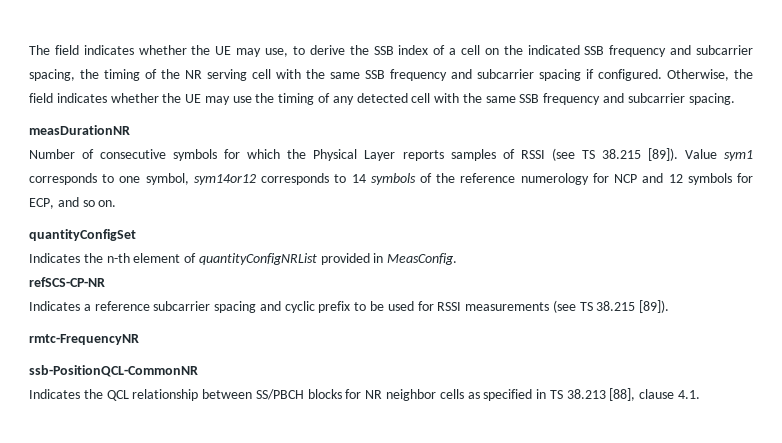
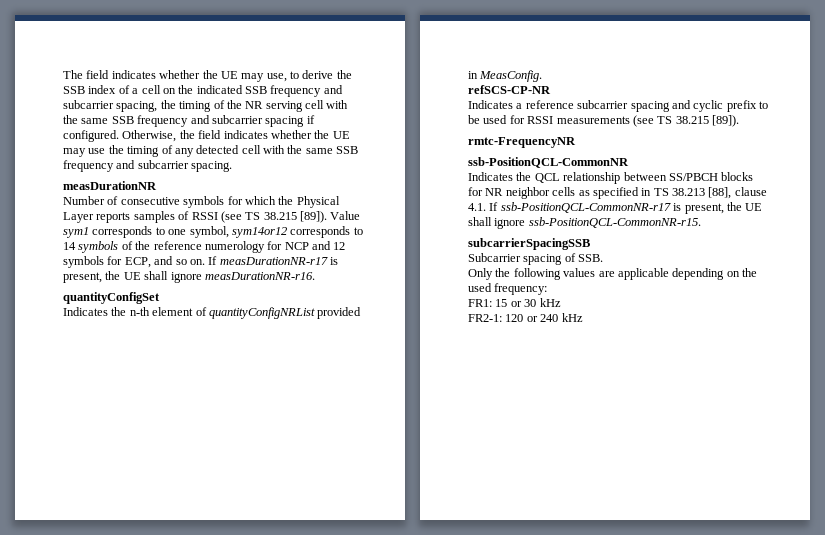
+ If measDurationNR-r17 is present, the UE shall ignore measDurationNR-r16.
- Indicates the QCL relationship between SS/PBCH blocks for NR neighbor cells as specified in TS 38.213 [88], clause 4.1.
+ Indicates the QCL relationship between SS/PBCH blocks for NR neighbor cells as specified in TS 38.213 [88], clause 4.1. If ssb-PositionQCL-CommonNR-r17 is present, the UE shall ignore ssb-PositionQCL-CommonNR-r15.
+ subcarrierSpacingSSB
+ Subcarrier spacing of SSB.
+ Only the following values are applicable depending on the used frequency:
+ FR1: 15 or 30 kHz
+ FR2-1: 120 or 240 kHz

